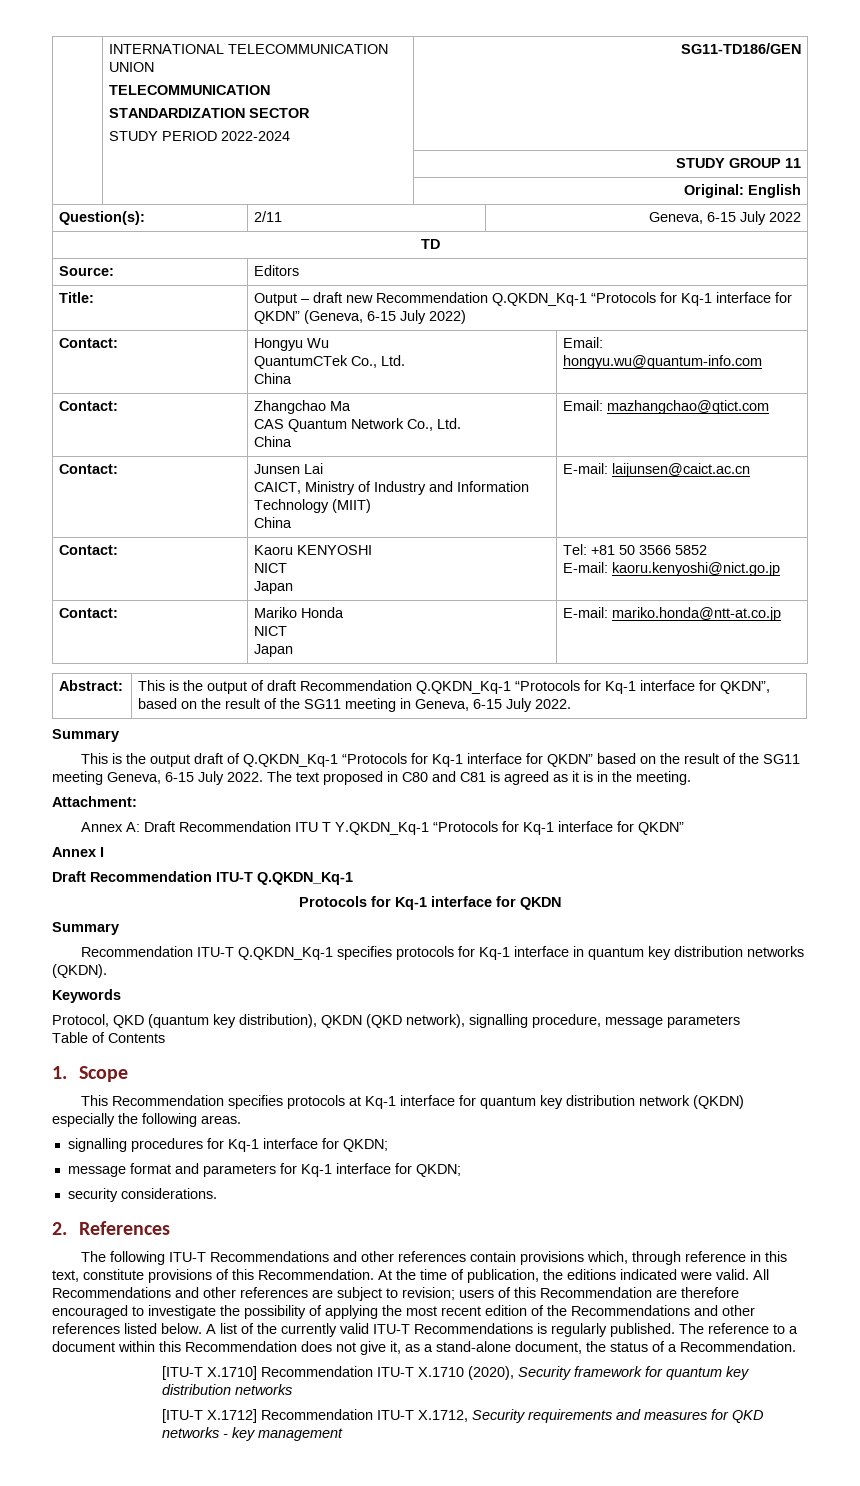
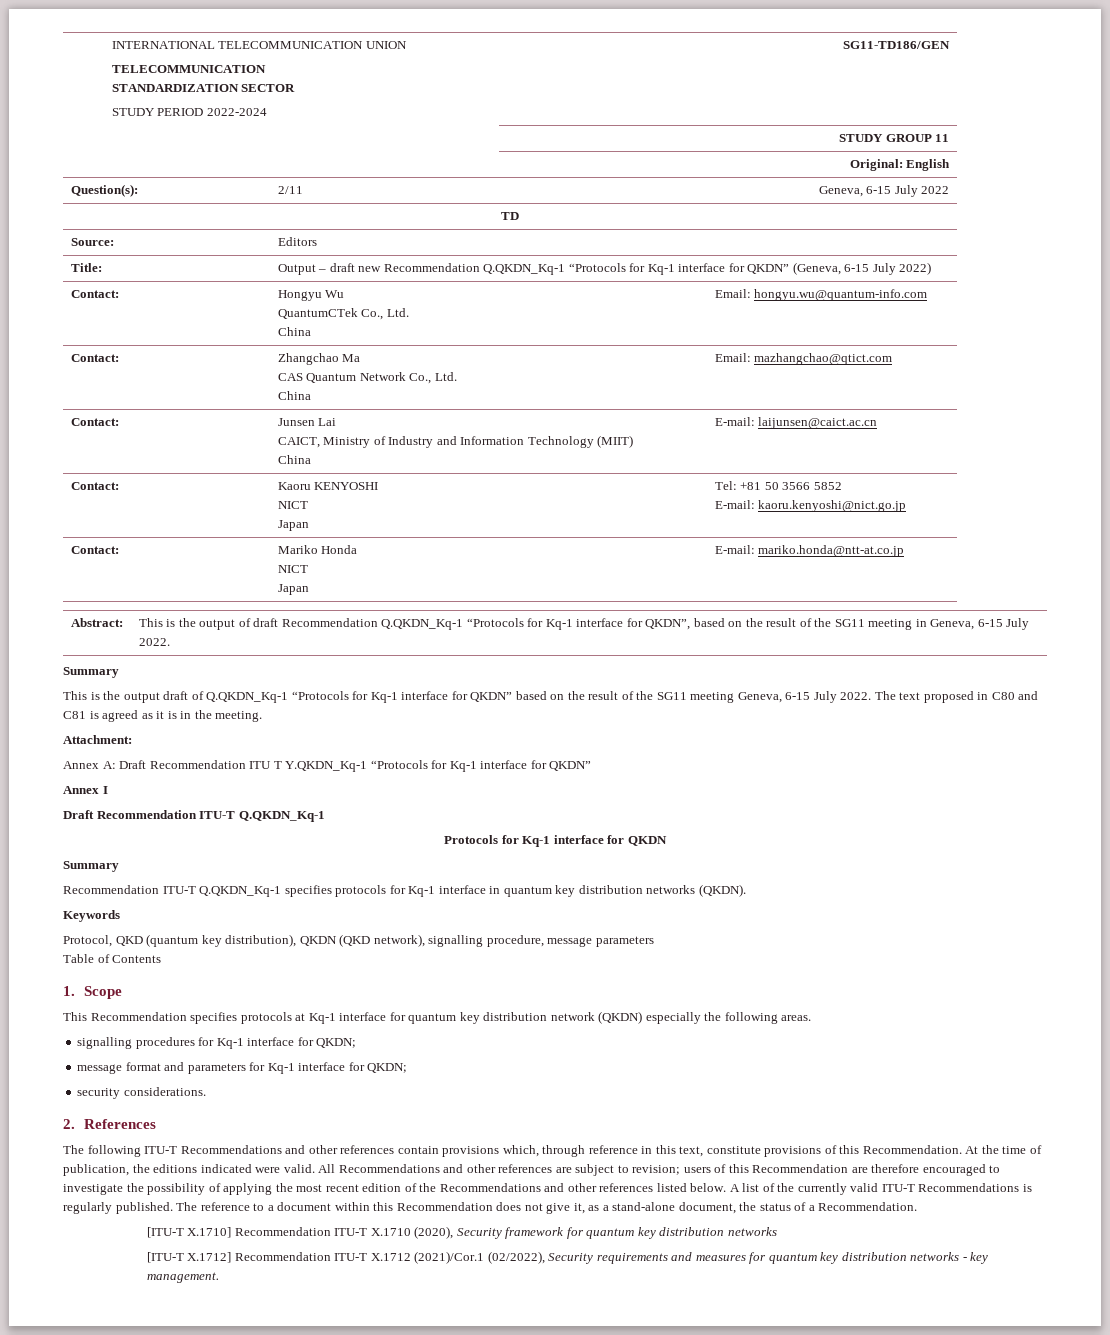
- [ITU-T X.1712] Recommendation ITU-T X.1712, Security requirements and measures for QKD networks - key management
+ [ITU-T X.1712] Recommendation ITU-T X.1712 (2021)/Cor.1 (02/2022), Security requirements and measures for quantum key distribution networks - key management.

